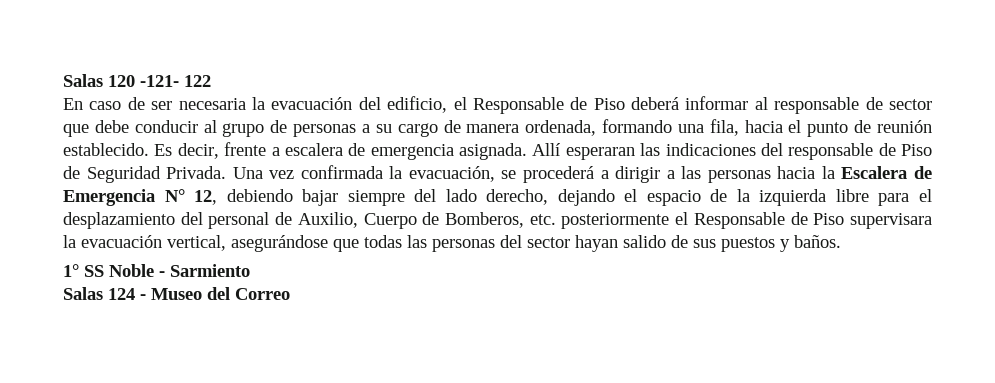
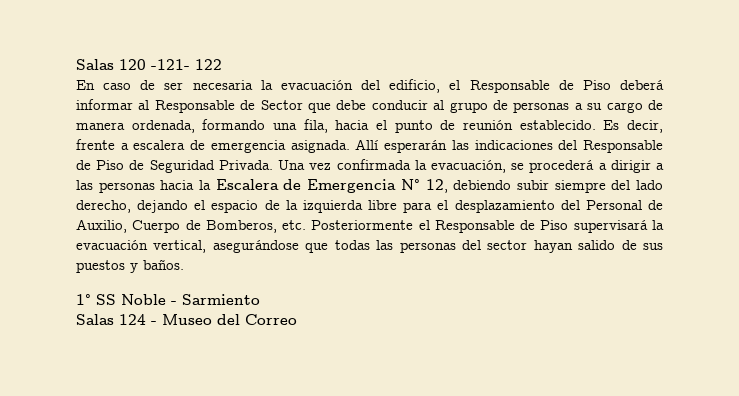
- En caso de ser necesaria la evacuación del edificio, el Responsable de Piso deberá informar al responsable de sector que debe conducir al grupo de personas a su cargo de manera ordenada, formando una fila, hacia el punto de reunión establecido.
+ En caso de ser necesaria la evacuación del edificio, el Responsable de Piso deberá informar al Responsable de Sector que debe conducir al grupo de personas a su cargo de manera ordenada, formando una fila, hacia el punto de reunión establecido.
- Allí esperaran las indicaciones del responsable de Piso de Seguridad Privada.
+ Allí esperarán las indicaciones del Responsable de Piso de Seguridad Privada.
- Una vez confirmada la evacuación, se procederá a dirigir a las personas hacia la Escalera de Emergencia N° 12, debiendo bajar siempre del lado derecho, dejando el espacio de la izquierda libre para el desplazamiento del personal de Auxilio, Cuerpo de Bomberos, etc. posteriormente el Responsable de Piso supervisara la evacuación vertical, asegurándose que todas las personas del sector hayan salido de sus puestos y baños.
+ Una vez confirmada la evacuación, se procederá a dirigir a las personas hacia la Escalera de Emergencia N° 12, debiendo subir siempre del lado derecho, dejando el espacio de la izquierda libre para el desplazamiento del Personal de Auxilio, Cuerpo de Bomberos, etc. Posteriormente el Responsable de Piso supervisará la evacuación vertical, asegurándose que todas las personas del sector hayan salido de sus puestos y baños.

